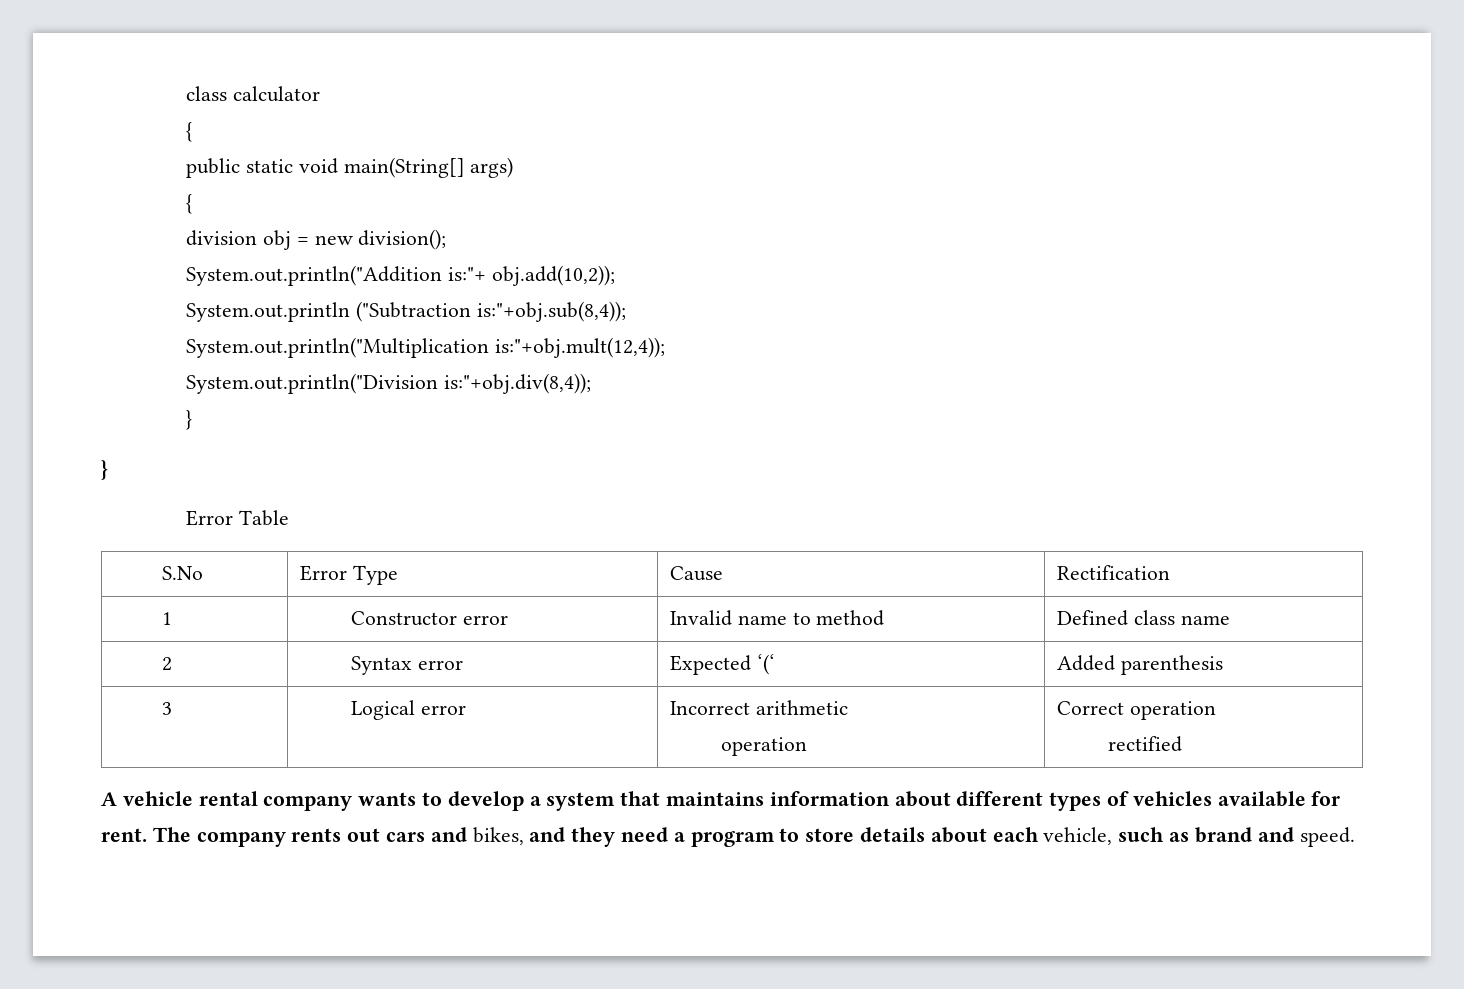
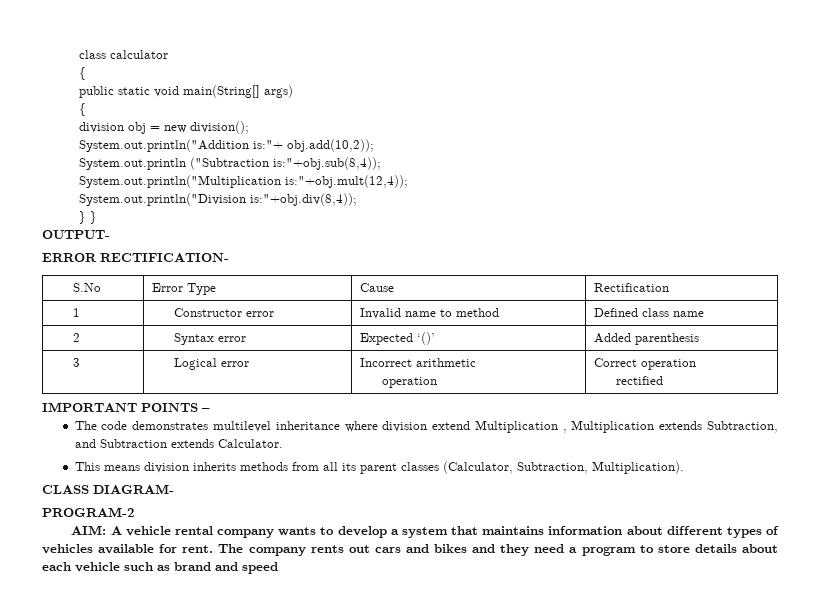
  System.out.println("Division is:"+obj.div(8,4));
- }
- }
- Error Table
+ } }
+ OUTPUT-
+ ERROR RECTIFICATION-
- 2 | Syntax error | Expected ‘(‘ | Added parenthesis
+ 2 | Syntax error | Expected ‘()’ | Added parenthesis
- A vehicle rental company wants to develop a system that maintains information about different types of vehicles available for rent.
+ IMPORTANT POINTS –
+ The code demonstrates multilevel inheritance where division extend Multiplication , Multiplication extends Subtraction, and Subtraction extends Calculator.
+ This means division inherits methods from all its parent classes (Calculator, Subtraction, Multiplication).
+ CLASS DIAGRAM-
+ PROGRAM-2
+ AIM: A vehicle rental company wants to develop a system that maintains information about different types of vehicles available for rent.
- The company rents out cars and bikes, and they need a program to store details about each vehicle, such as brand and speed.
+ The company rents out cars and bikes and they need a program to store details about each vehicle such as brand and speed

